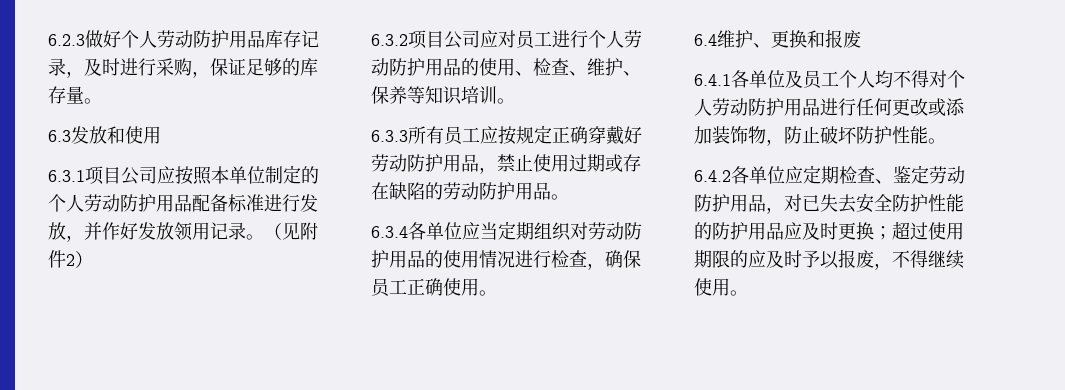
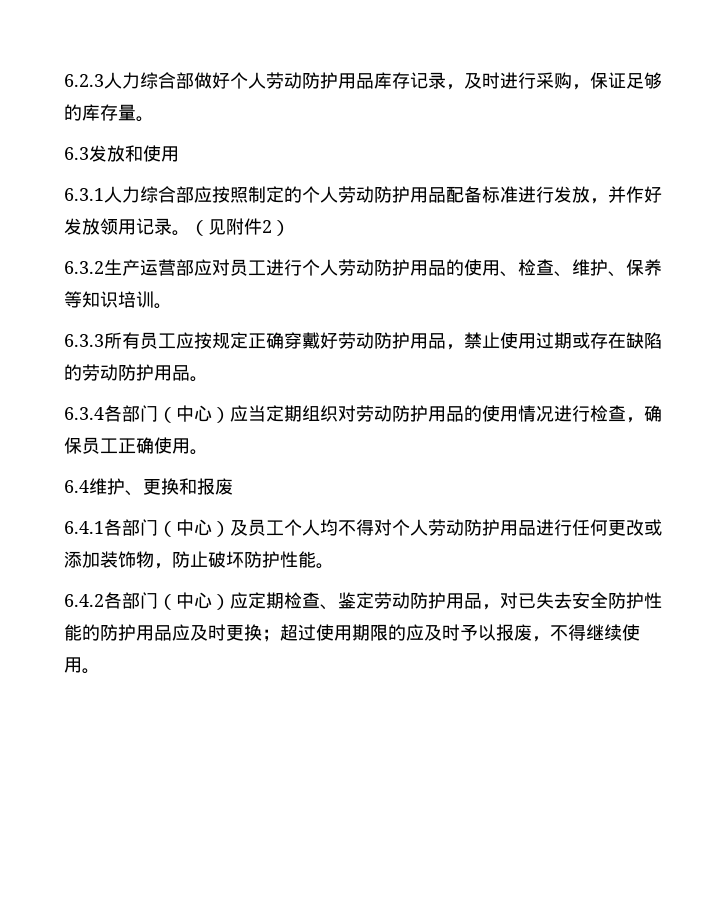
- 6.2.3做好个人劳动防护用品库存记录，及时进行采购，保证足够的库存量。
+ 6.2.3人力综合部做好个人劳动防护用品库存记录，及时进行采购，保证足够的库存量。
- 6.3.1项目公司应按照本单位制定的个人劳动防护用品配备标准进行发放，并作好发放领用记录。
+ 6.3.1人力综合部应按照制定的个人劳动防护用品配备标准进行发放，并作好发放领用记录。
- 6.3.2项目公司应对员工进行个人劳动防护用品的使用、检查、维护、保养等知识培训。
+ 6.3.2生产运营部应对员工进行个人劳动防护用品的使用、检查、维护、保养等知识培训。
- 6.3.4各单位应当定期组织对劳动防护用品的使用情况进行检查，确保员工正确使用。
+ 6.3.4各部门（中心）应当定期组织对劳动防护用品的使用情况进行检查，确保员工正确使用。
- 6.4.1各单位及员工个人均不得对个人劳动防护用品进行任何更改或添加装饰物，防止破坏防护性能。
+ 6.4.1各部门（中心）及员工个人均不得对个人劳动防护用品进行任何更改或添加装饰物，防止破坏防护性能。
- 6.4.2各单位应定期检查、鉴定劳动防护用品，对已失去安全防护性能的防护用品应及时更换；超过使用期限的应及时予以报废，不得继续使用。
+ 6.4.2各部门（中心）应定期检查、鉴定劳动防护用品，对已失去安全防护性能的防护用品应及时更换；超过使用期限的应及时予以报废，不得继续使用。

